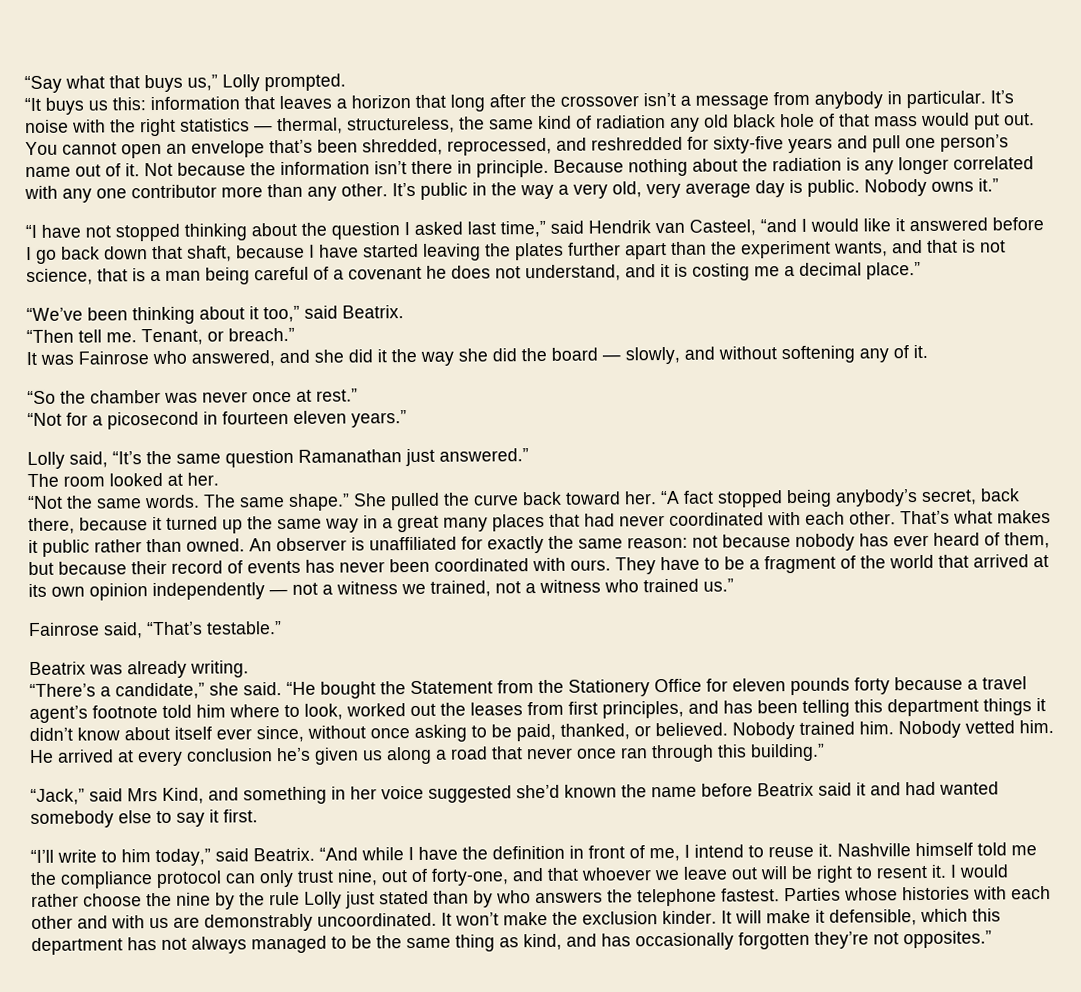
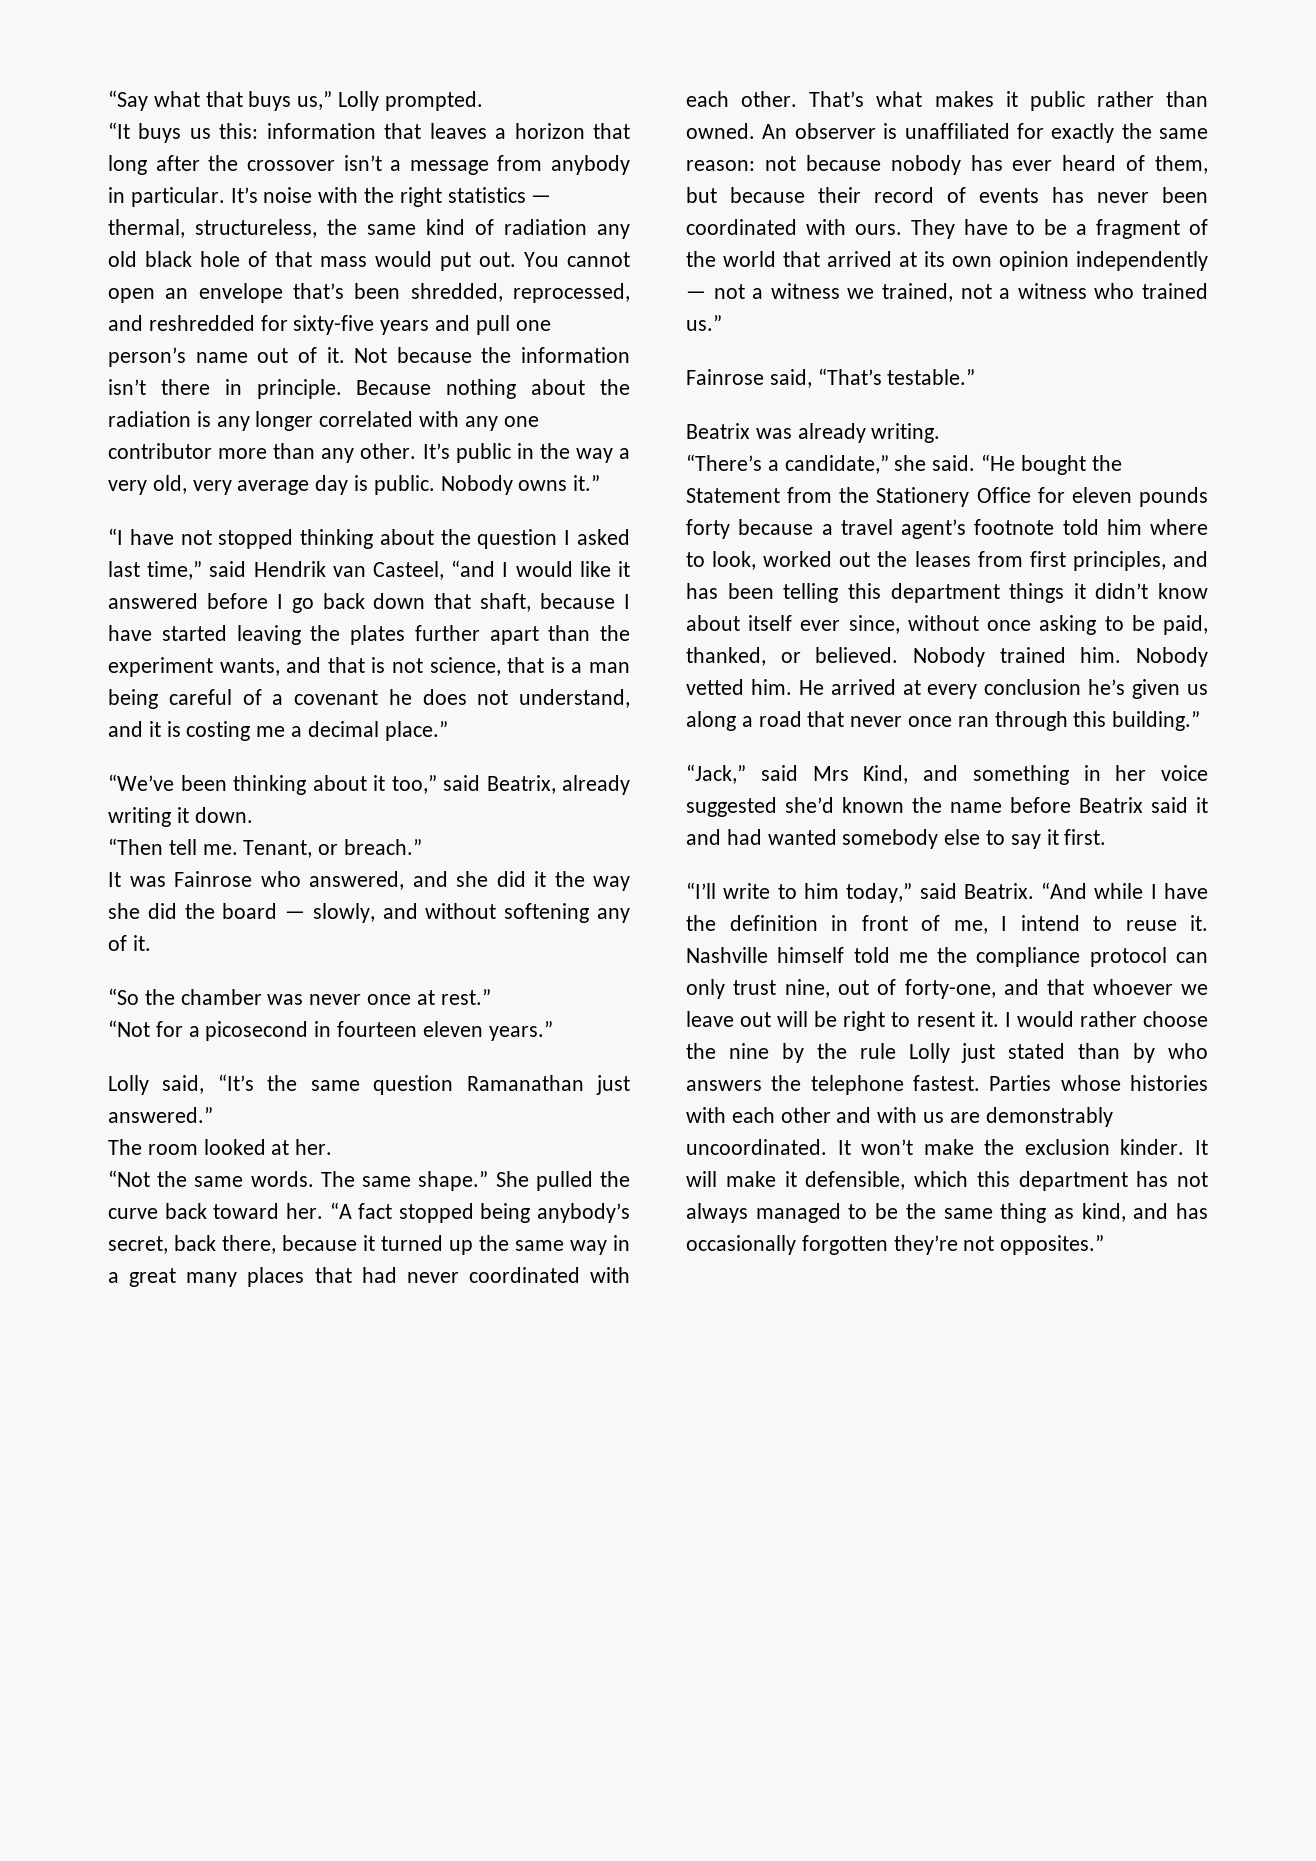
- “We’ve been thinking about it too,” said Beatrix.
+ “We’ve been thinking about it too,” said Beatrix, already writing it down.

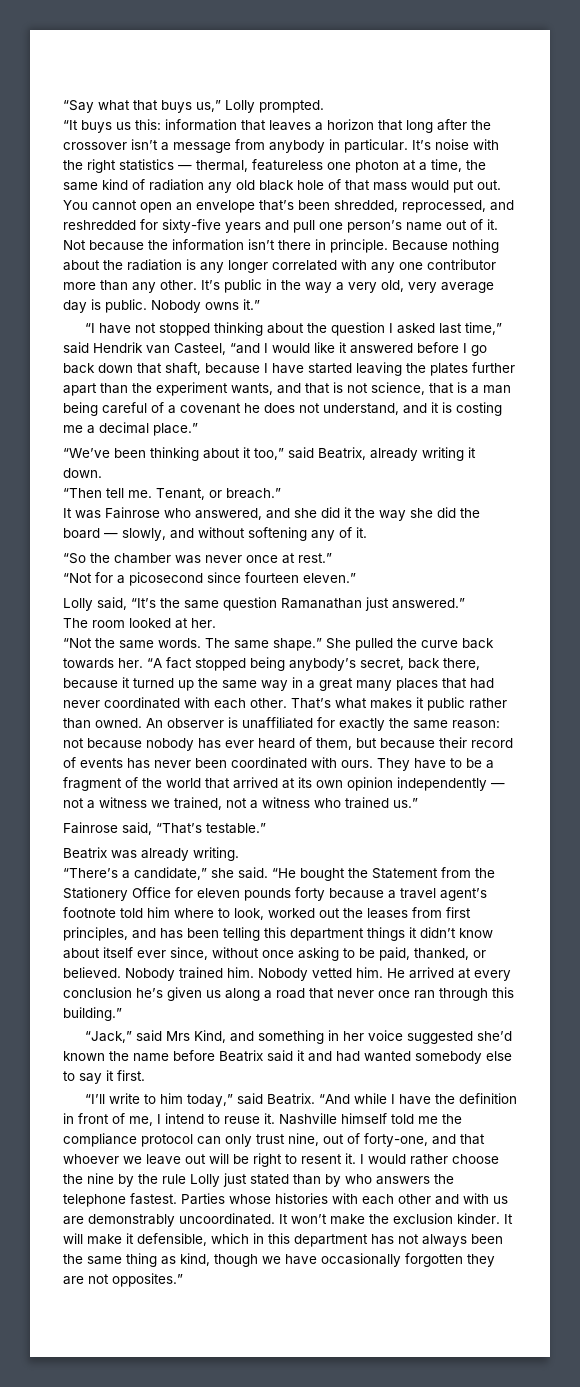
- It’s noise with the right statistics — thermal, structureless, the same kind of radiation any old black hole of that mass would put out.
+ It’s noise with the right statistics — thermal, featureless one photon at a time, the same kind of radiation any old black hole of that mass would put out.
- “Not for a picosecond in fourteen eleven years.”
+ “Not for a picosecond since fourteen eleven.”
- She pulled the curve back toward her.
+ She pulled the curve back towards her.
- It will make it defensible, which this department has not always managed to be the same thing as kind, and has occasionally forgotten they’re not opposites.”
+ It will make it defensible, which in this department has not always been the same thing as kind, though we have occasionally forgotten they are not opposites.”

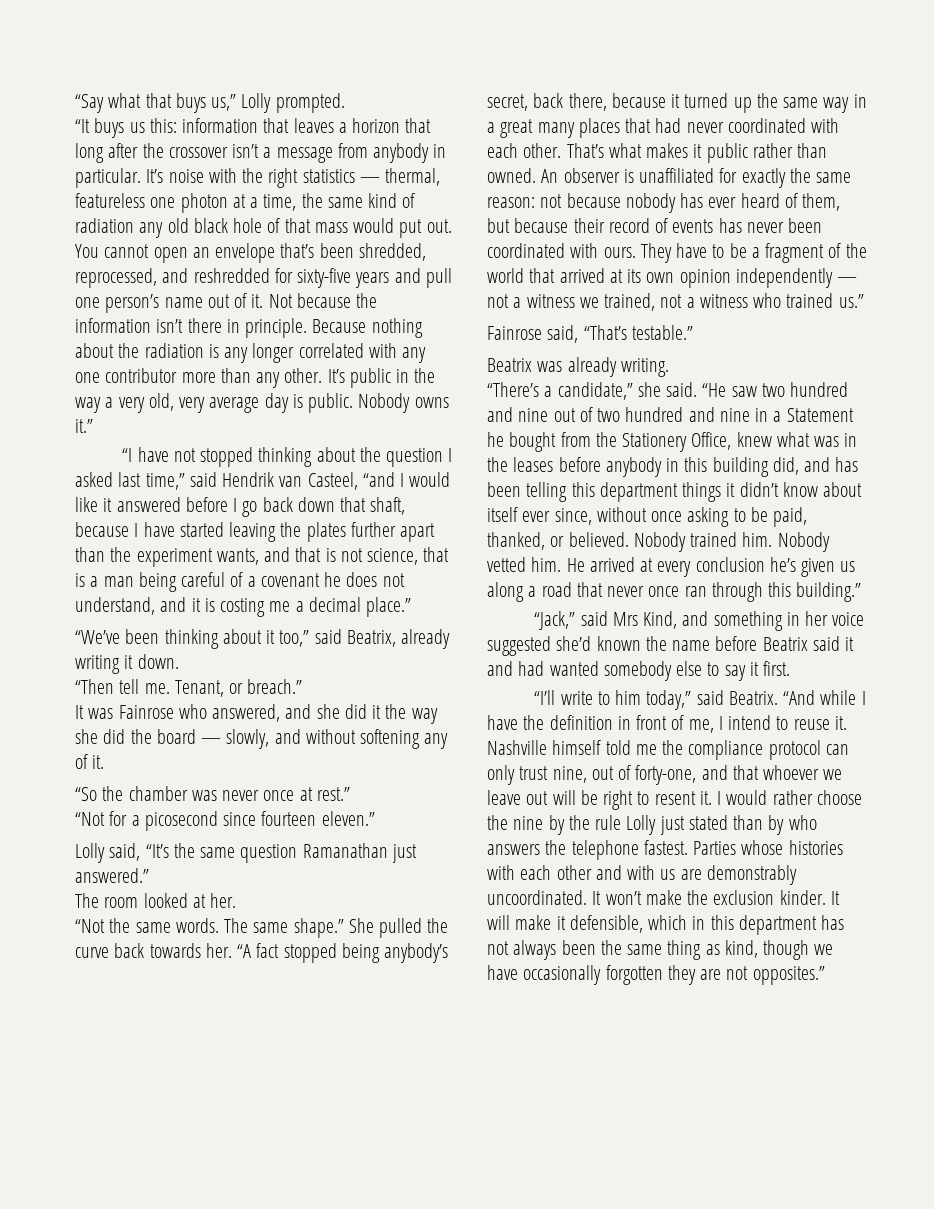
- “He bought the Statement from the Stationery Office for eleven pounds forty because a travel agent’s footnote told him where to look, worked out the leases from first principles, and has been telling this department things it didn’t know about itself ever since, without once asking to be paid, thanked, or believed.
+ “He saw two hundred and nine out of two hundred and nine in a Statement he bought from the Stationery Office, knew what was in the leases before anybody in this building did, and has been telling this department things it didn’t know about itself ever since, without once asking to be paid, thanked, or believed.

